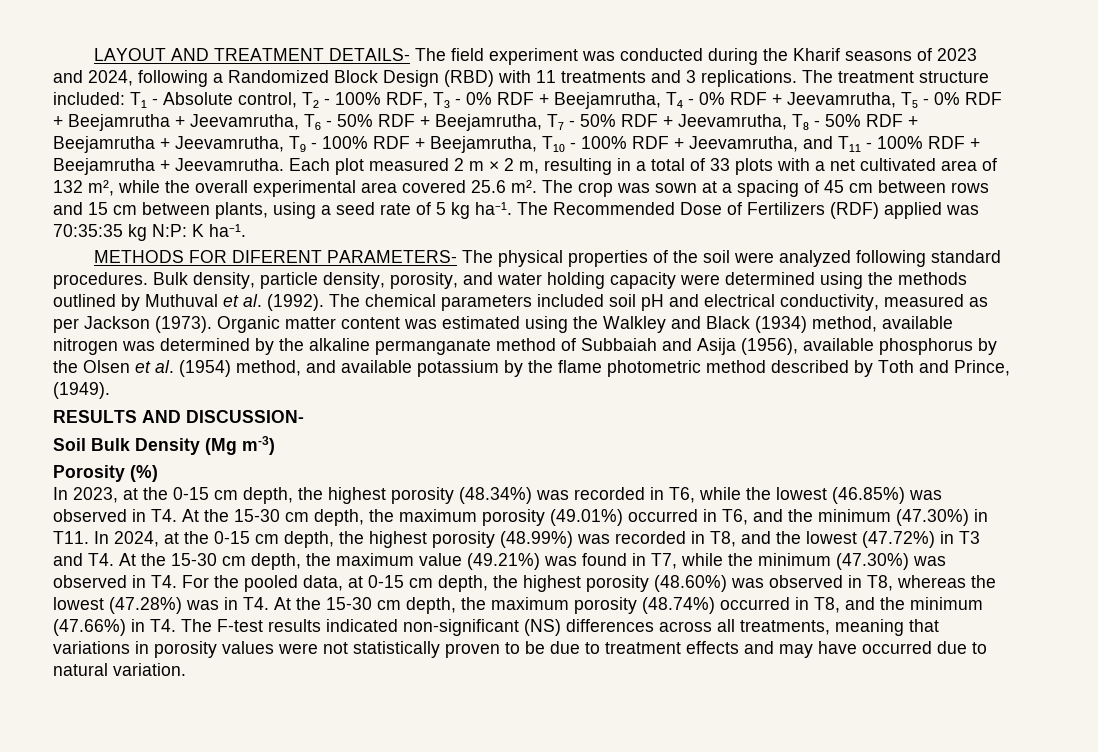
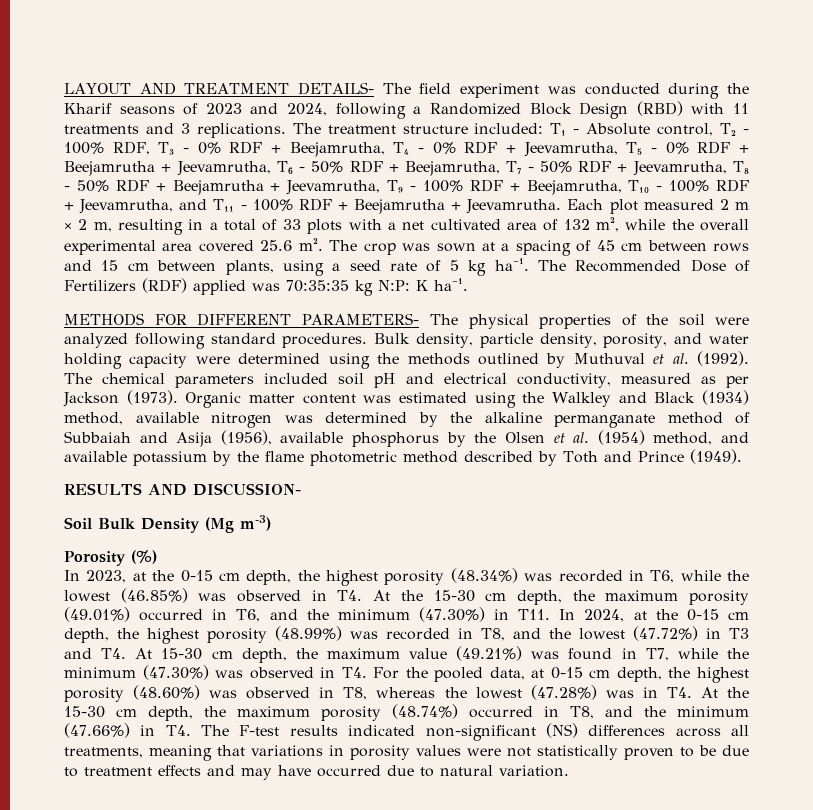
- METHODS FOR DIFERENT PARAMETERS- The physical properties of the soil were analyzed following standard procedures.
+ METHODS FOR DIFFERENT PARAMETERS- The physical properties of the soil were analyzed following standard procedures.
- Organic matter content was estimated using the Walkley and Black (1934) method, available nitrogen was determined by the alkaline permanganate method of Subbaiah and Asija (1956), available phosphorus by the Olsen et al. (1954) method, and available potassium by the flame photometric method described by Toth and Prince, (1949).
+ Organic matter content was estimated using the Walkley and Black (1934) method, available nitrogen was determined by the alkaline permanganate method of Subbaiah and Asija (1956), available phosphorus by the Olsen et al. (1954) method, and available potassium by the flame photometric method described by Toth and Prince (1949).
- In 2023, at the 0-15 cm depth, the highest porosity (48.34%) was recorded in T6, while the lowest (46.85%) was observed in T4. At the 15-30 cm depth, the maximum porosity (49.01%) occurred in T6, and the minimum (47.30%) in T11. In 2024, at the 0-15 cm depth, the highest porosity (48.99%) was recorded in T8, and the lowest (47.72%) in T3 and T4. At the 15-30 cm depth, the maximum value (49.21%) was found in T7, while the minimum (47.30%) was observed in T4. For the pooled data, at 0-15 cm depth, the highest porosity (48.60%) was observed in T8, whereas the lowest (47.28%) was in T4. At the 15-30 cm depth, the maximum porosity (48.74%) occurred in T8, and the minimum (47.66%) in T4. The F-test results indicated non-significant (NS) differences across all treatments, meaning that variations in porosity values were not statistically proven to be due to treatment effects and may have occurred due to natural variation.
+ In 2023, at the 0-15 cm depth, the highest porosity (48.34%) was recorded in T6, while the lowest (46.85%) was observed in T4. At the 15-30 cm depth, the maximum porosity (49.01%) occurred in T6, and the minimum (47.30%) in T11. In 2024, at the 0-15 cm depth, the highest porosity (48.99%) was recorded in T8, and the lowest (47.72%) in T3 and T4. At 15-30 cm depth, the maximum value (49.21%) was found in T7, while the minimum (47.30%) was observed in T4. For the pooled data, at 0-15 cm depth, the highest porosity (48.60%) was observed in T8, whereas the lowest (47.28%) was in T4. At the 15-30 cm depth, the maximum porosity (48.74%) occurred in T8, and the minimum (47.66%) in T4. The F-test results indicated non-significant (NS) differences across all treatments, meaning that variations in porosity values were not statistically proven to be due to treatment effects and may have occurred due to natural variation.

